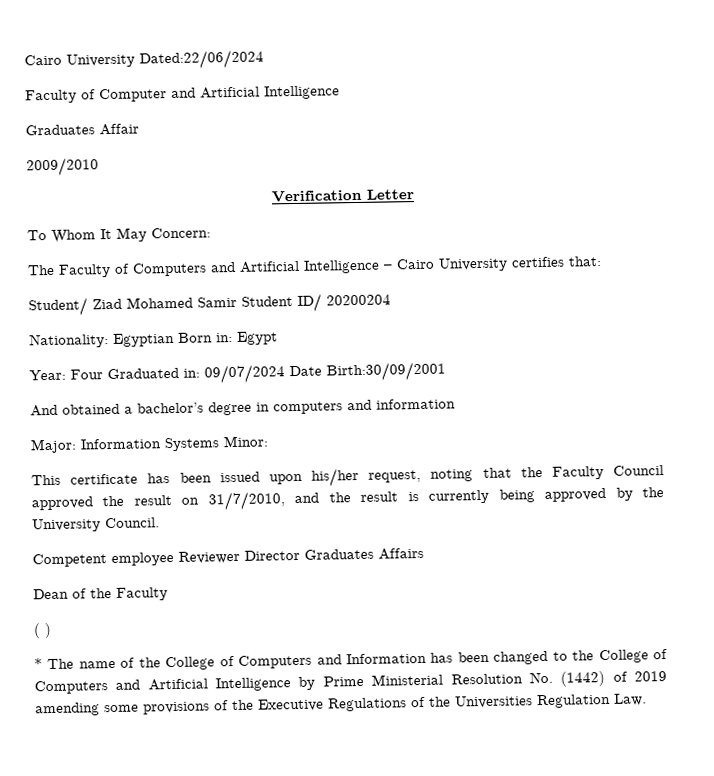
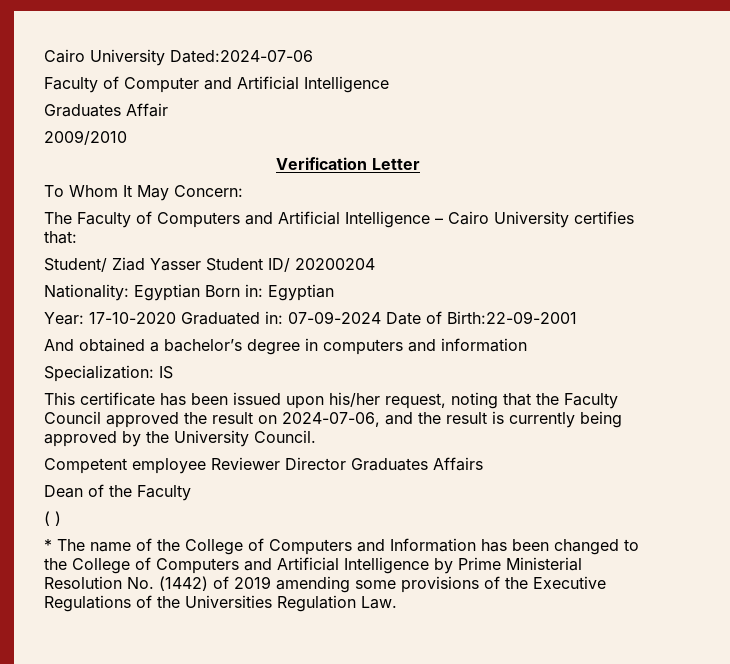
- Cairo University Dated:22/06/2024
+ Cairo University Dated:2024-07-06
- Student/ Ziad Mohamed Samir Student ID/ 20200204
+ Student/ Ziad Yasser Student ID/ 20200204
- Nationality: Egyptian Born in: Egypt
+ Nationality: Egyptian Born in: Egyptian
- Year: Four Graduated in: 09/07/2024 Date Birth:30/09/2001
+ Year: 17-10-2020 Graduated in: 07-09-2024 Date of Birth:22-09-2001
- Major: Information Systems Minor:
+ Specialization: IS
- This certificate has been issued upon his/her request, noting that the Faculty Council approved the result on 31/7/2010, and the result is currently being approved by the University Council.
+ This certificate has been issued upon his/her request, noting that the Faculty Council approved the result on 2024-07-06, and the result is currently being approved by the University Council.

